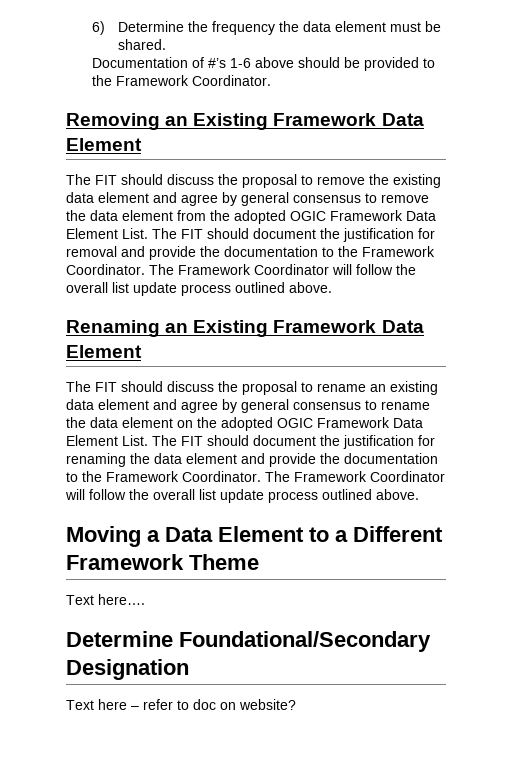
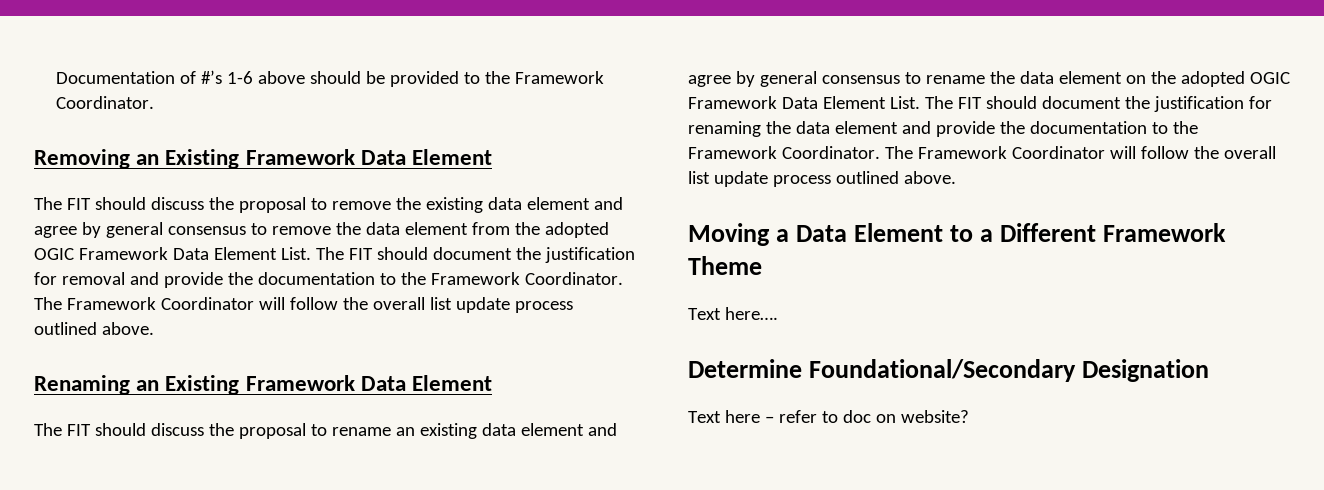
- 6) Determine the frequency the data element must be shared.

